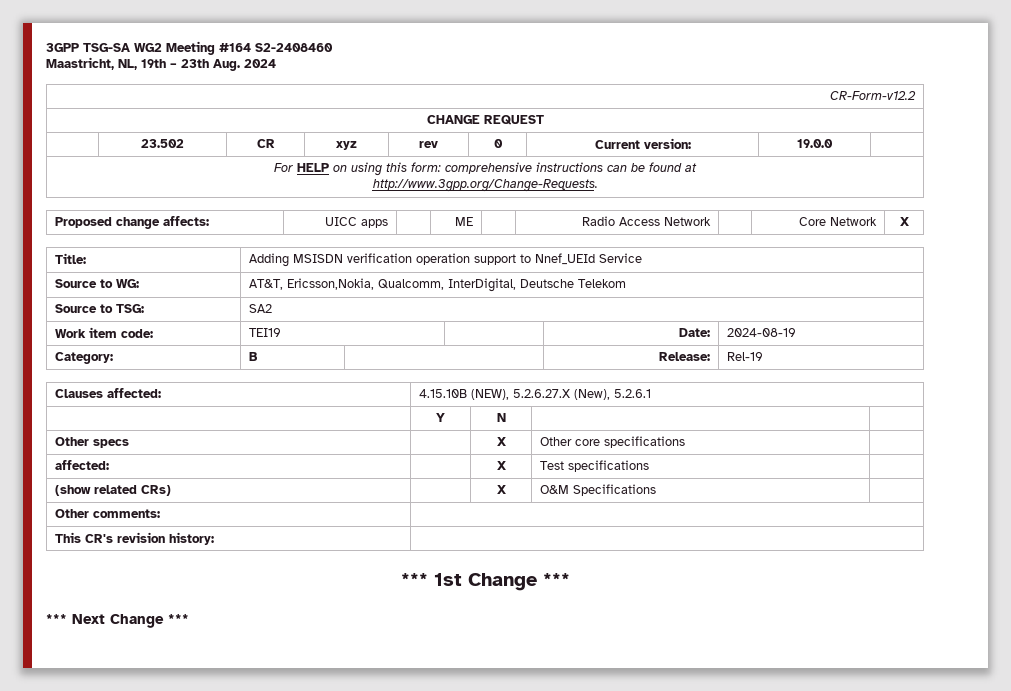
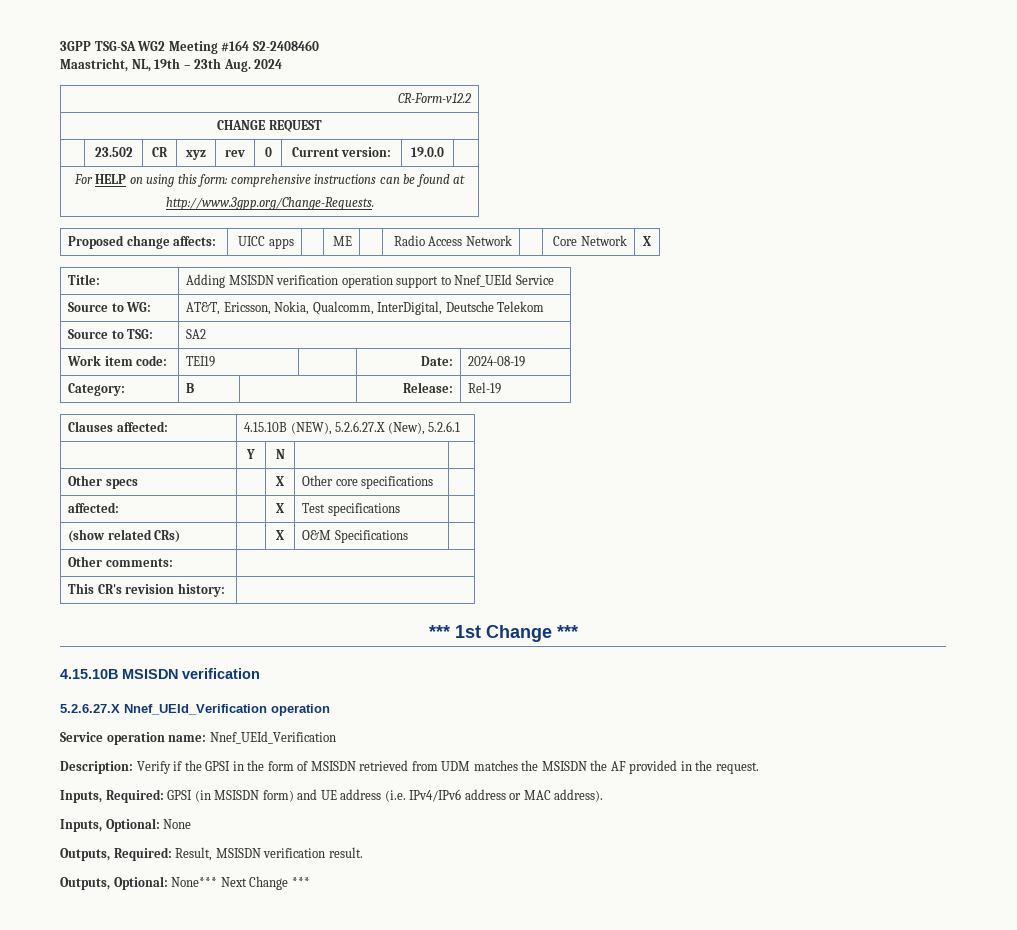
- Source to WG: | AT&T, Ericsson,Nokia, Qualcomm, InterDigital, Deutsche Telekom
+ Source to WG: | AT&T, Ericsson, Nokia, Qualcomm, InterDigital, Deutsche Telekom
- *** Next Change ***
+ 4.15.10B MSISDN verification
+ 5.2.6.27.X Nnef_UEId_Verification operation
+ Service operation name: Nnef_UEId_Verification
+ Description: Verify if the GPSI in the form of MSISDN retrieved from UDM matches the MSISDN the AF provided in the request.
+ Inputs, Required: GPSI (in MSISDN form) and UE address (i.e. IPv4/IPv6 address or MAC address).
+ Inputs, Optional: None
+ Outputs, Required: Result, MSISDN verification result.
+ Outputs, Optional: None*** Next Change ***

